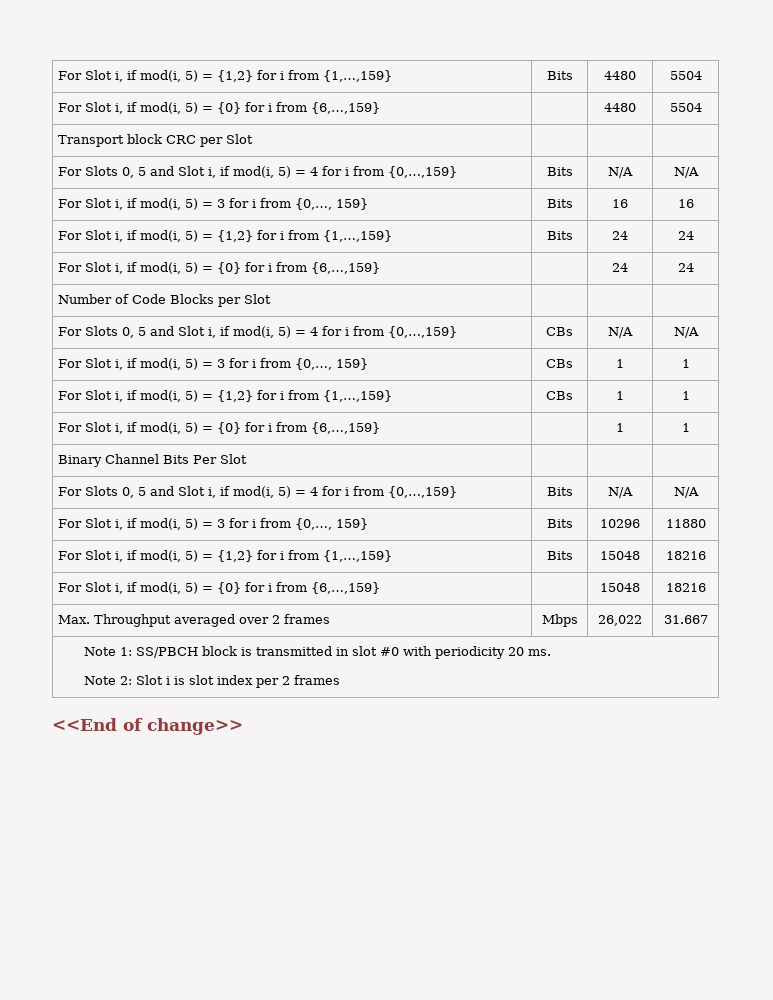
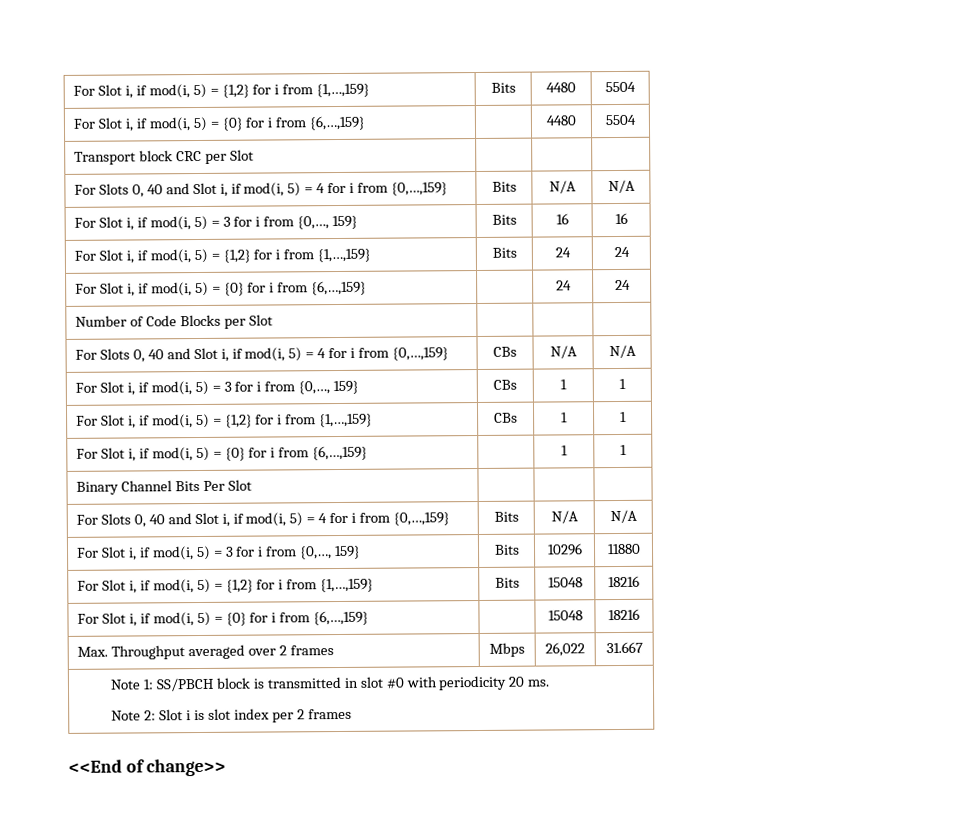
  Transport block CRC per Slot | | |
- For Slots 0, 5 and Slot i, if mod(i, 5) = 4 for i from {0,…,159} | Bits | N/A | N/A
+ For Slots 0, 40 and Slot i, if mod(i, 5) = 4 for i from {0,…,159} | Bits | N/A | N/A
- For Slots 0, 5 and Slot i, if mod(i, 5) = 4 for i from {0,…,159} | CBs | N/A | N/A
+ For Slots 0, 40 and Slot i, if mod(i, 5) = 4 for i from {0,…,159} | CBs | N/A | N/A
  Binary Channel Bits Per Slot | | |
- For Slots 0, 5 and Slot i, if mod(i, 5) = 4 for i from {0,…,159} | Bits | N/A | N/A
+ For Slots 0, 40 and Slot i, if mod(i, 5) = 4 for i from {0,…,159} | Bits | N/A | N/A

